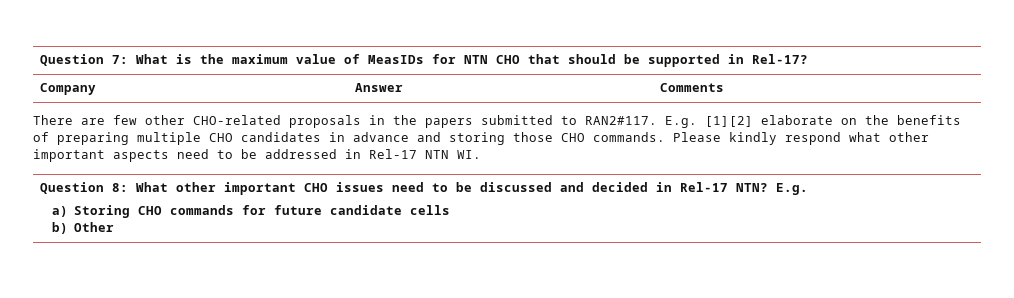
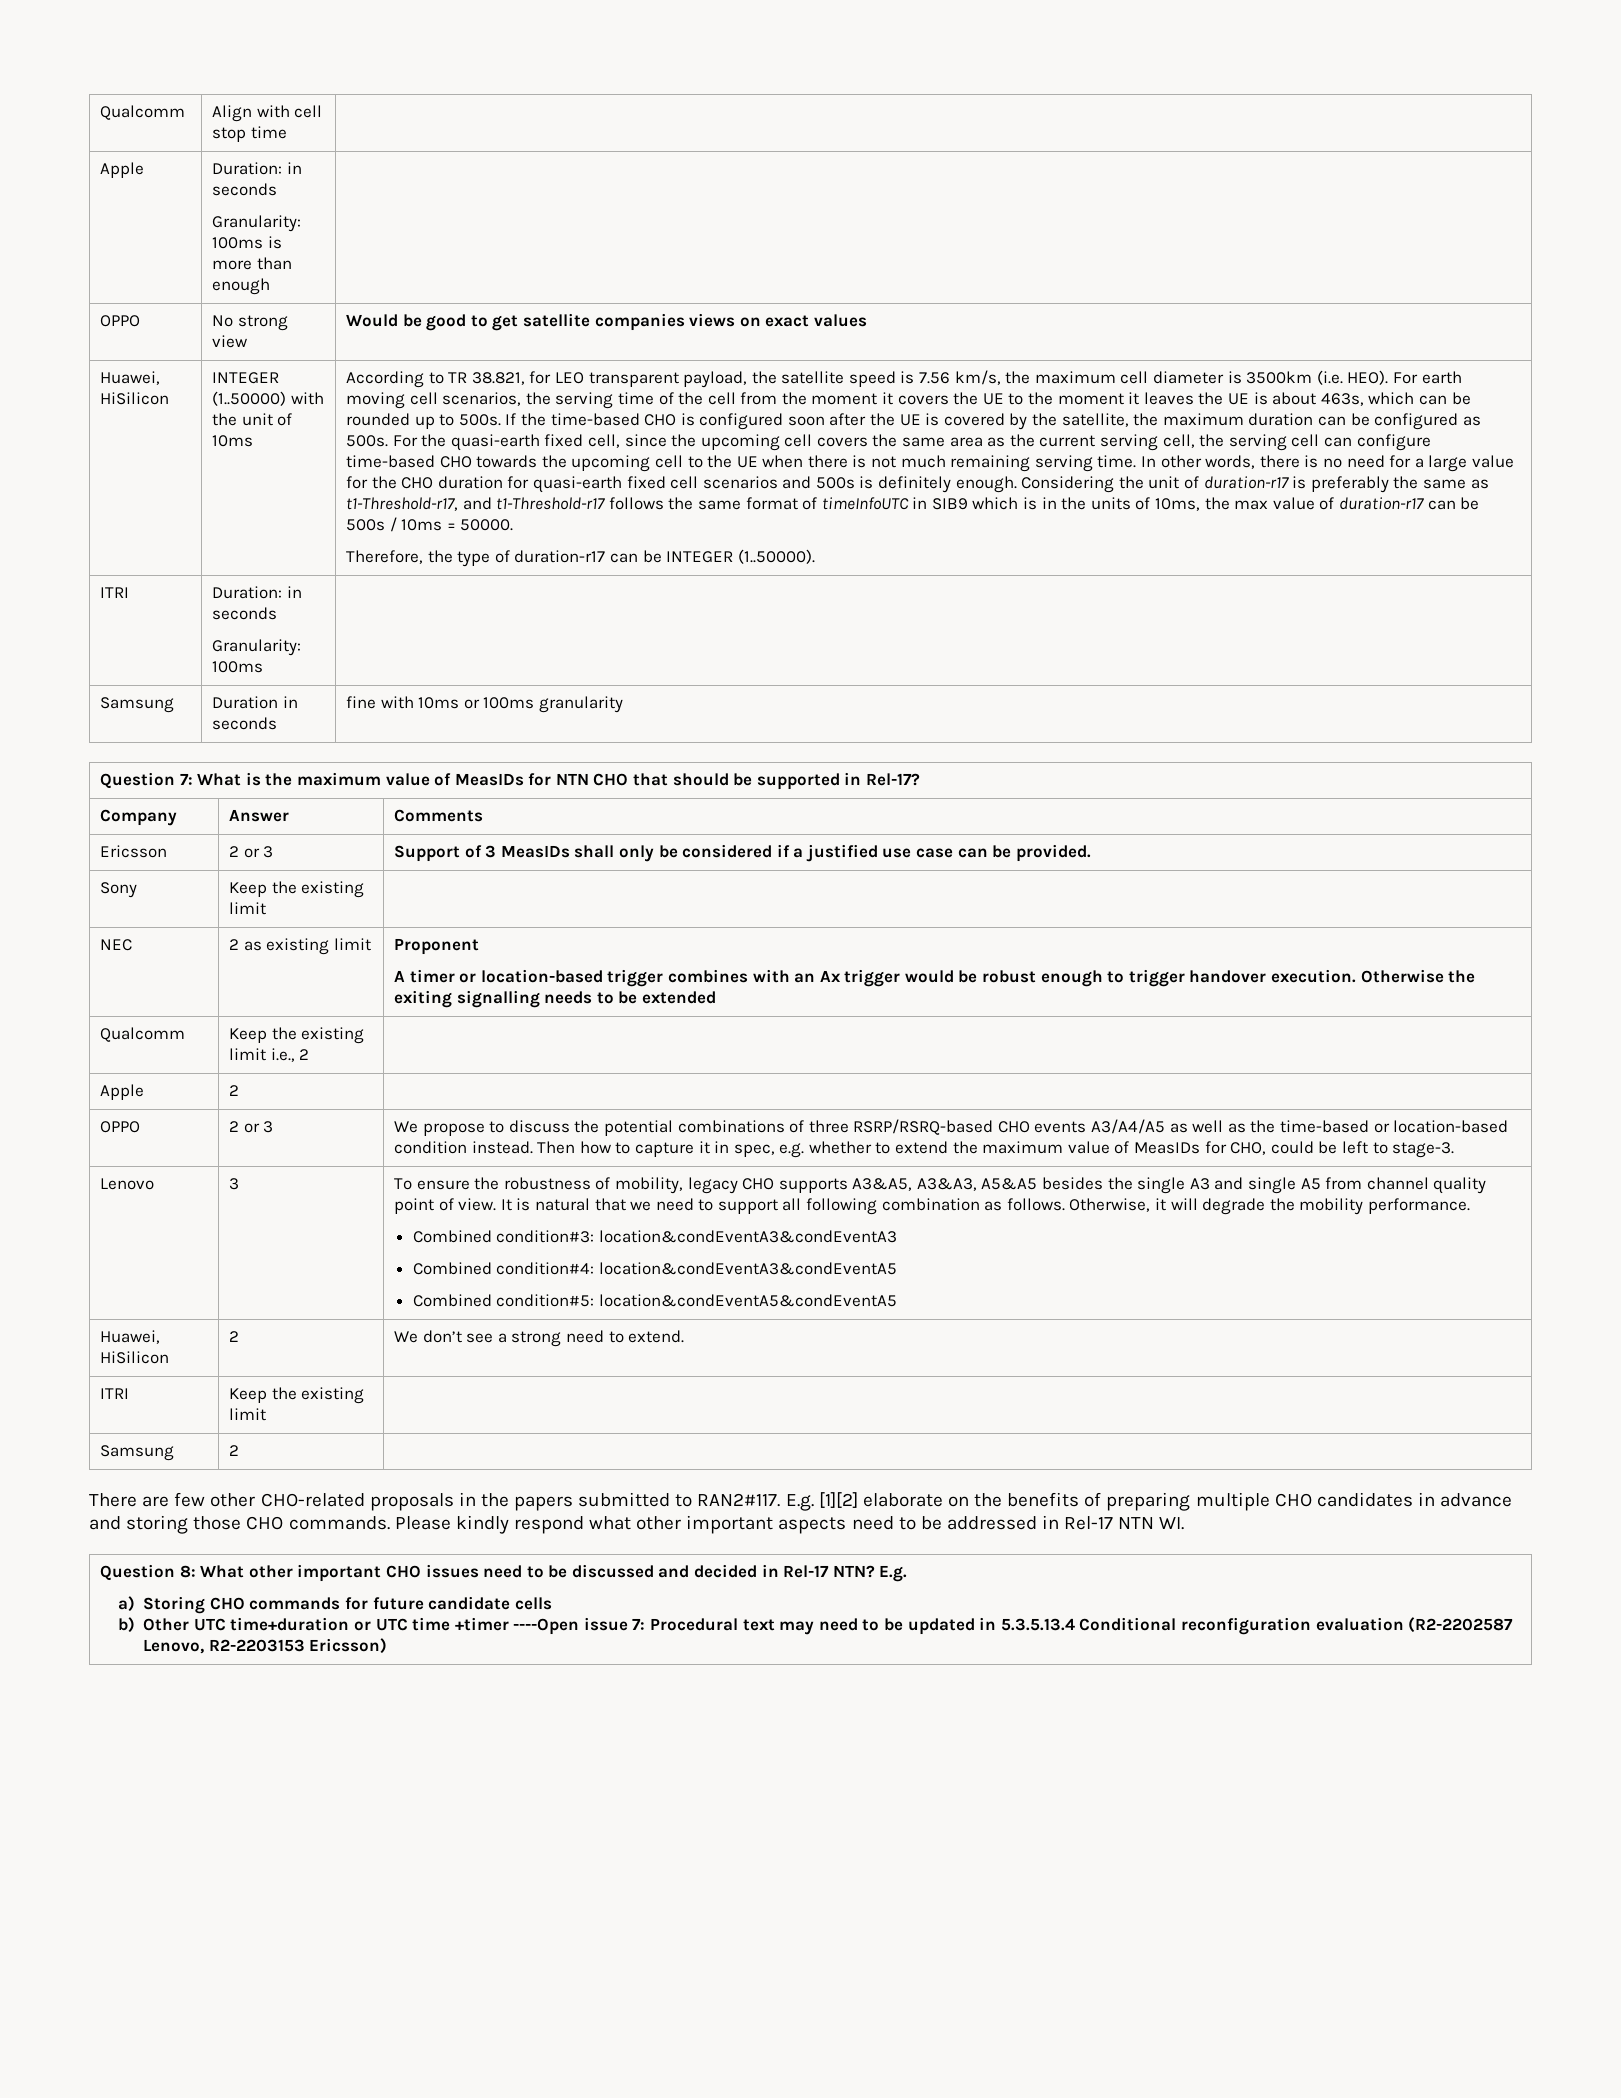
+ Qualcomm | Align with cell stop time |
+ Apple | Duration: in seconds
+ Granularity: 100ms is more than enough |
+ OPPO | No strong view | Would be good to get satellite companies views on exact values
+ Huawei, HiSilicon | INTEGER (1..50000) with the unit of 10ms | According to TR 38.821, for LEO transparent payload, the satellite speed is 7.56 km/s, the maximum cell diameter is 3500km (i.e. HEO). For earth moving cell scenarios, the serving time of the cell from the moment it covers the UE to the moment it leaves the UE is about 463s, which can be rounded up to 500s. If the time-based CHO is configured soon after the UE is covered by the satellite, the maximum duration can be configured as 500s. For the quasi-earth fixed cell, since the upcoming cell covers the same area as the current serving cell, the serving cell can configure time-based CHO towards the upcoming cell to the UE when there is not much remaining serving time. In other words, there is no need for a large value for the CHO duration for quasi-earth fixed cell scenarios and 500s is definitely enough. Considering the unit of duration-r17 is preferably the same as t1-Threshold-r17, and t1-Threshold-r17 follows the same format of timeInfoUTC in SIB9 which is in the units of 10ms, the max value of duration-r17 can be 500s / 10ms = 50000.
+ Therefore, the type of duration-r17 can be INTEGER (1..50000).
+ ITRI | Duration: in seconds
+ Granularity: 100ms |
+ Samsung | Duration in seconds | fine with 10ms or 100ms granularity
+ Ericsson | 2 or 3 | Support of 3 MeasIDs shall only be considered if a justified use case can be provided.
+ Sony | Keep the existing limit |
+ NEC | 2 as existing limit | Proponent
+ A timer or location-based trigger combines with an Ax trigger would be robust enough to trigger handover execution. Otherwise the exiting signalling needs to be extended
+ Qualcomm | Keep the existing limit i.e., 2 |
+ Apple | 2 |
+ OPPO | 2 or 3 | We propose to discuss the potential combinations of three RSRP/RSRQ-based CHO events A3/A4/A5 as well as the time-based or location-based condition instead. Then how to capture it in spec, e.g. whether to extend the maximum value of MeasIDs for CHO, could be left to stage-3.
+ Lenovo | 3 | To ensure the robustness of mobility, legacy CHO supports A3&A5, A3&A3, A5&A5 besides the single A3 and single A5 from channel quality point of view. It is natural that we need to support all following combination as follows. Otherwise, it will degrade the mobility performance.
+ Combined condition#3: location&condEventA3&condEventA3
+ Combined condition#4: location&condEventA3&condEventA5
+ Combined condition#5: location&condEventA5&condEventA5
+ Huawei, HiSilicon | 2 | We don’t see a strong need to extend.
+ ITRI | Keep the existing limit |
+ Samsung | 2 |
- b) Other
+ b) Other UTC time+duration or UTC time +timer ----Open issue 7: Procedural text may need to be updated in 5.3.5.13.4 Conditional reconfiguration evaluation (R2-2202587 Lenovo, R2-2203153 Ericsson)

